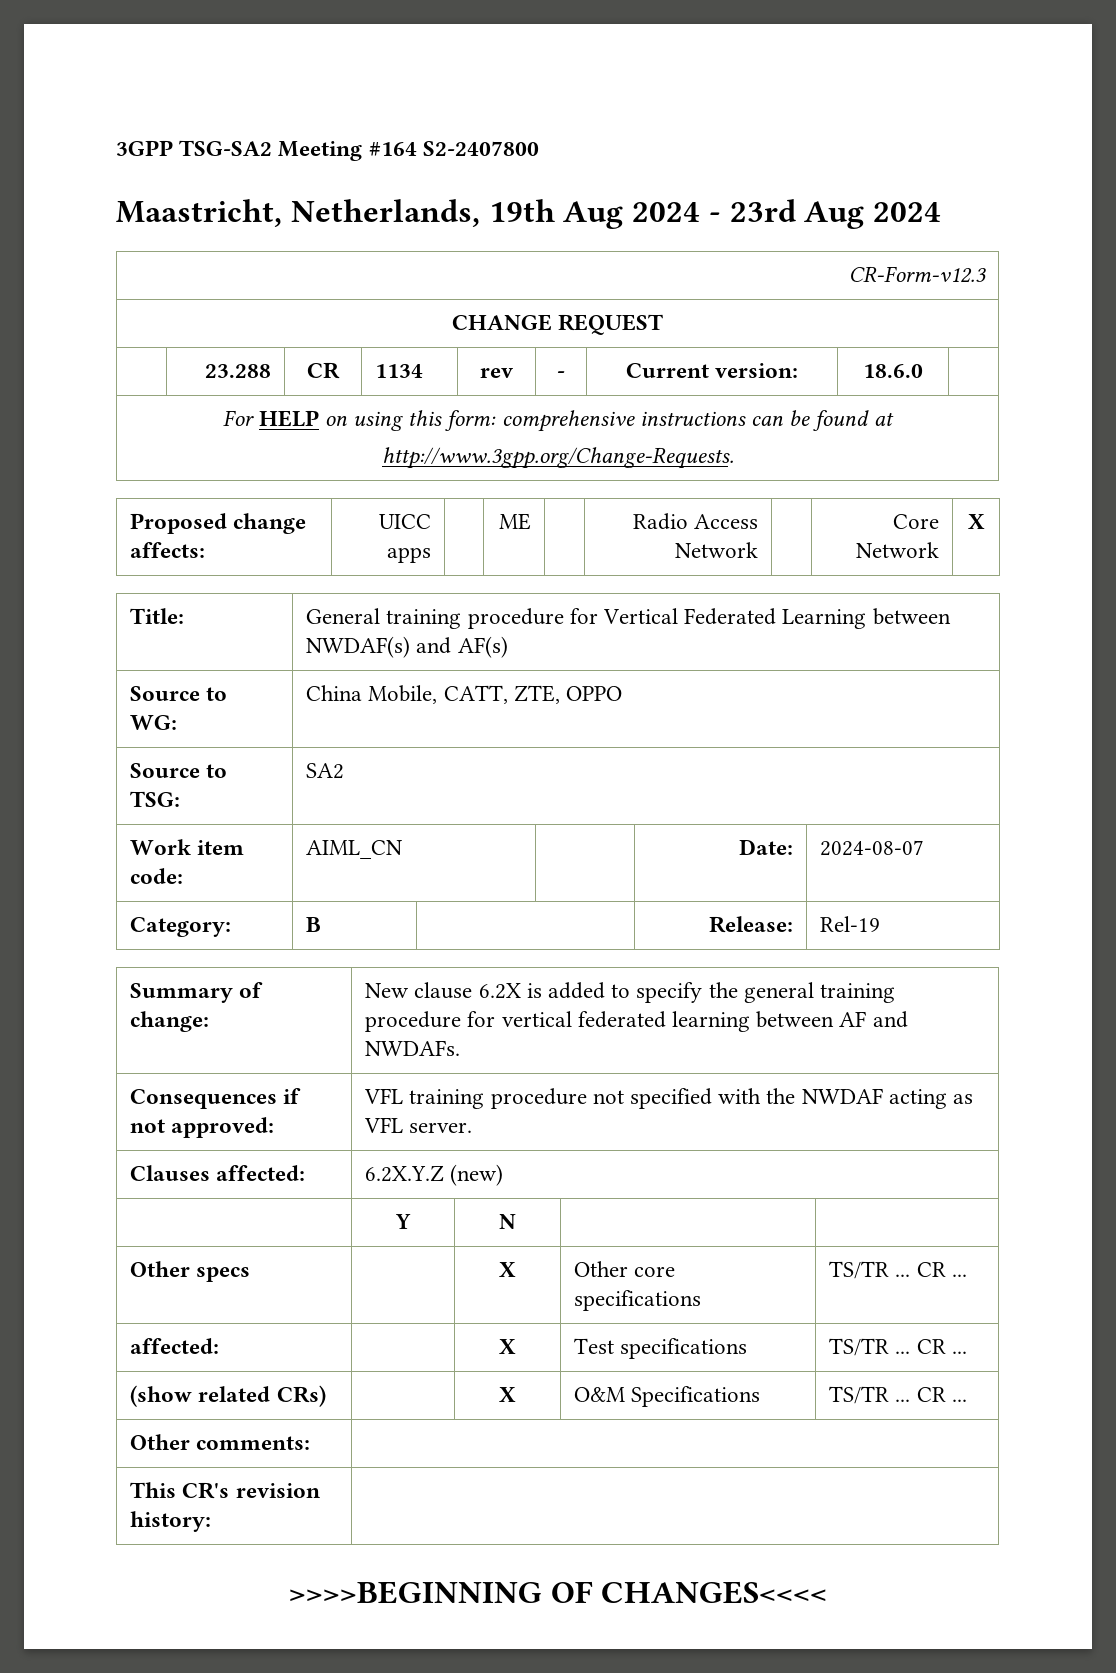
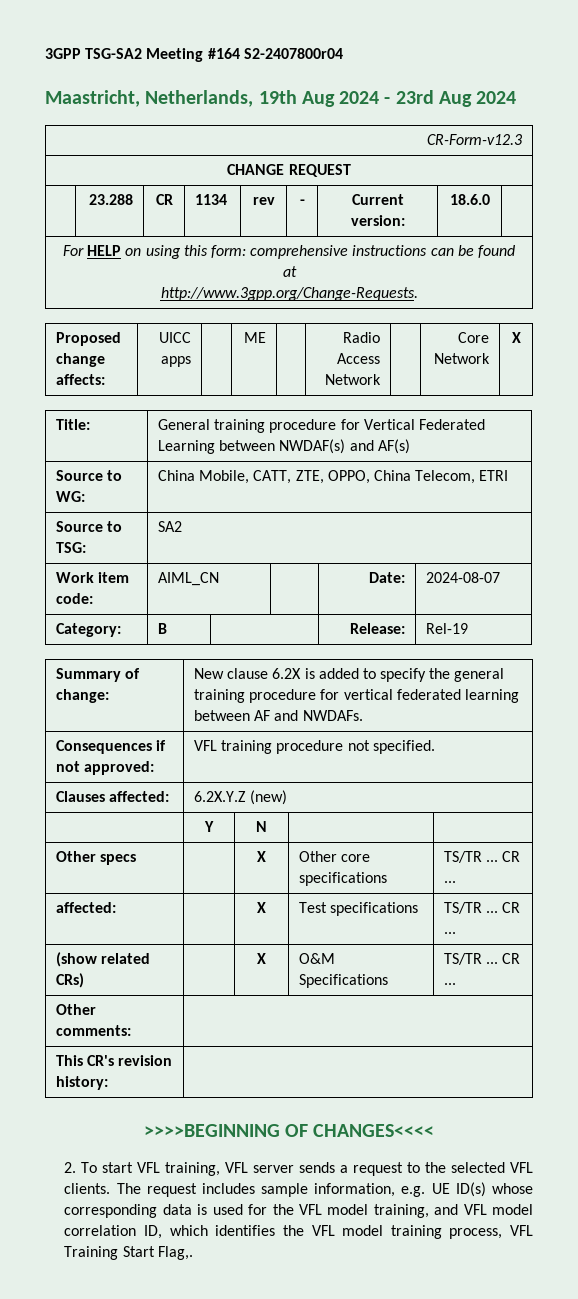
- 3GPP TSG-SA2 Meeting #164 S2-2407800
+ 3GPP TSG-SA2 Meeting #164 S2-2407800r04
- Source to WG: | China Mobile, CATT, ZTE, OPPO
+ Source to WG: | China Mobile, CATT, ZTE, OPPO, China Telecom, ETRI
- Consequences if not approved: | VFL training procedure not specified with the NWDAF acting as VFL server.
+ Consequences if not approved: | VFL training procedure not specified.
+ 2. To start VFL training, VFL server sends a request to the selected VFL clients. The request includes sample information, e.g. UE ID(s) whose corresponding data is used for the VFL model training, and VFL model correlation ID, which identifies the VFL model training process, VFL Training Start Flag,.

